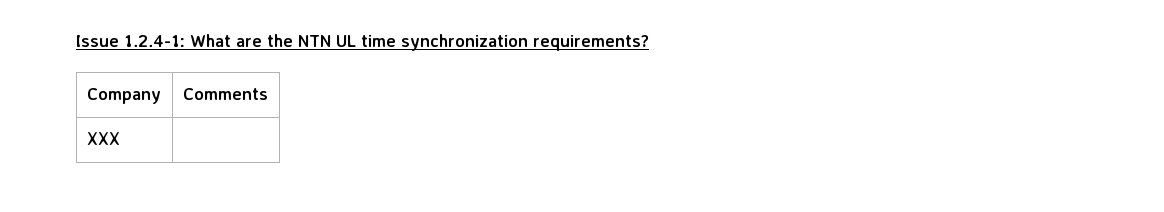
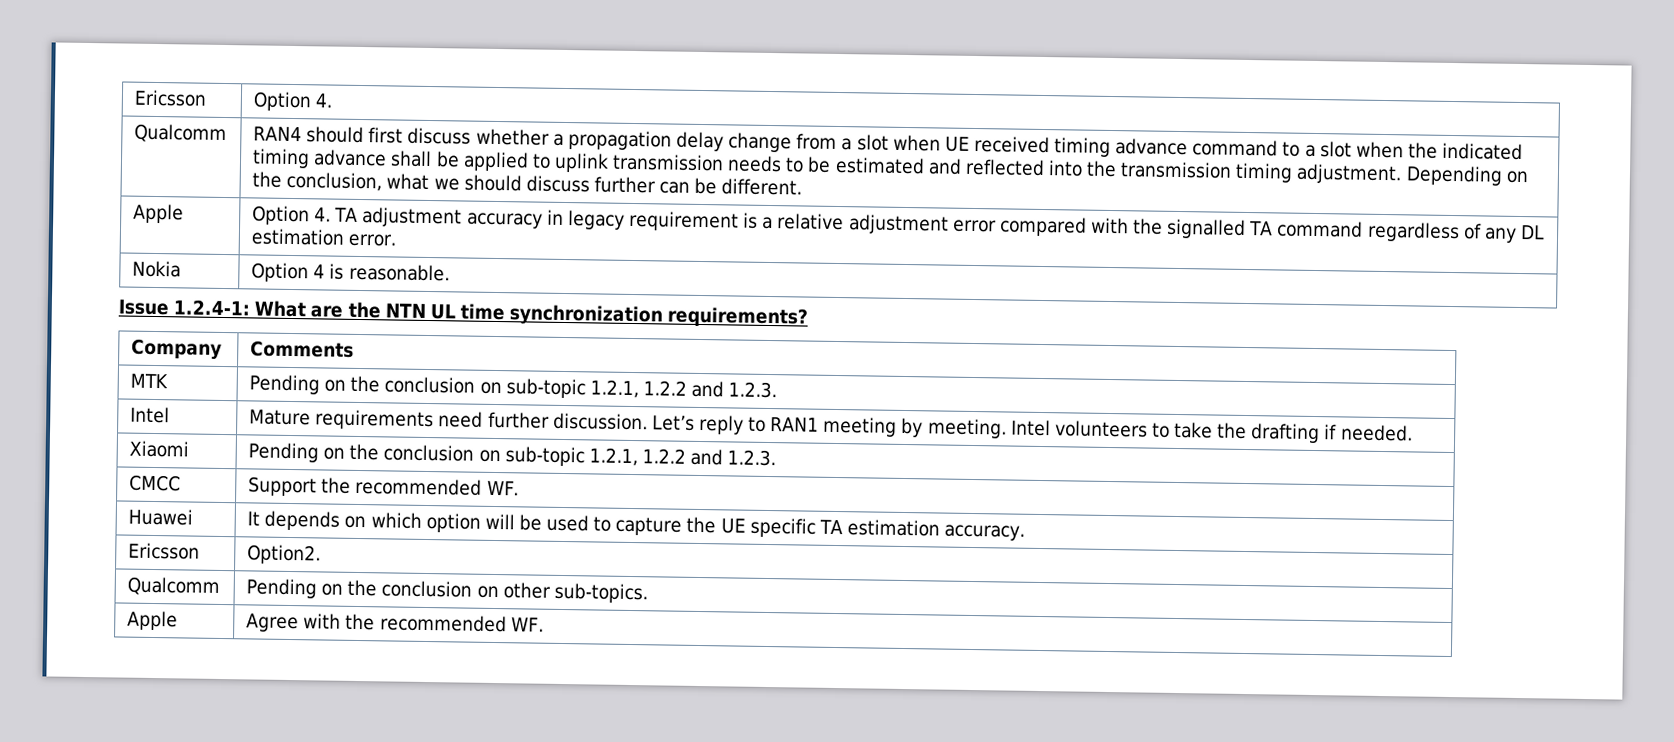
+ Ericsson | Option 4.
+ Qualcomm | RAN4 should first discuss whether a propagation delay change from a slot when UE received timing advance command to a slot when the indicated timing advance shall be applied to uplink transmission needs to be estimated and reflected into the transmission timing adjustment. Depending on the conclusion, what we should discuss further can be different.
+ Apple | Option 4. TA adjustment accuracy in legacy requirement is a relative adjustment error compared with the signalled TA command regardless of any DL estimation error.
+ Nokia | Option 4 is reasonable.
- XXX |
+ MTK | Pending on the conclusion on sub-topic 1.2.1, 1.2.2 and 1.2.3.
+ Intel | Mature requirements need further discussion. Let’s reply to RAN1 meeting by meeting. Intel volunteers to take the drafting if needed.
+ Xiaomi | Pending on the conclusion on sub-topic 1.2.1, 1.2.2 and 1.2.3.
+ CMCC | Support the recommended WF.
+ Huawei | It depends on which option will be used to capture the UE specific TA estimation accuracy.
+ Ericsson | Option2.
+ Qualcomm | Pending on the conclusion on other sub-topics.
+ Apple | Agree with the recommended WF.

